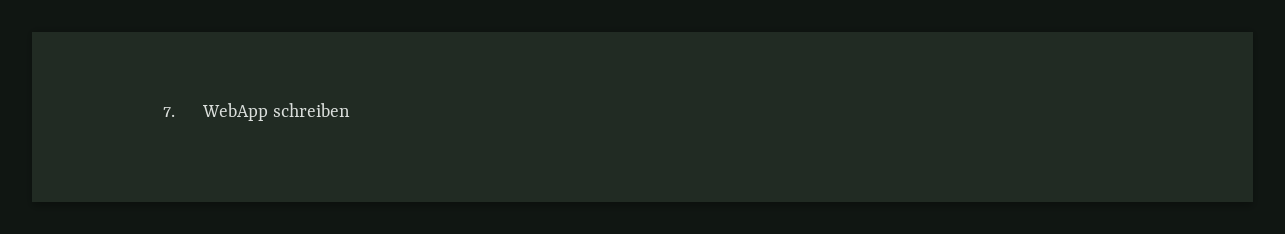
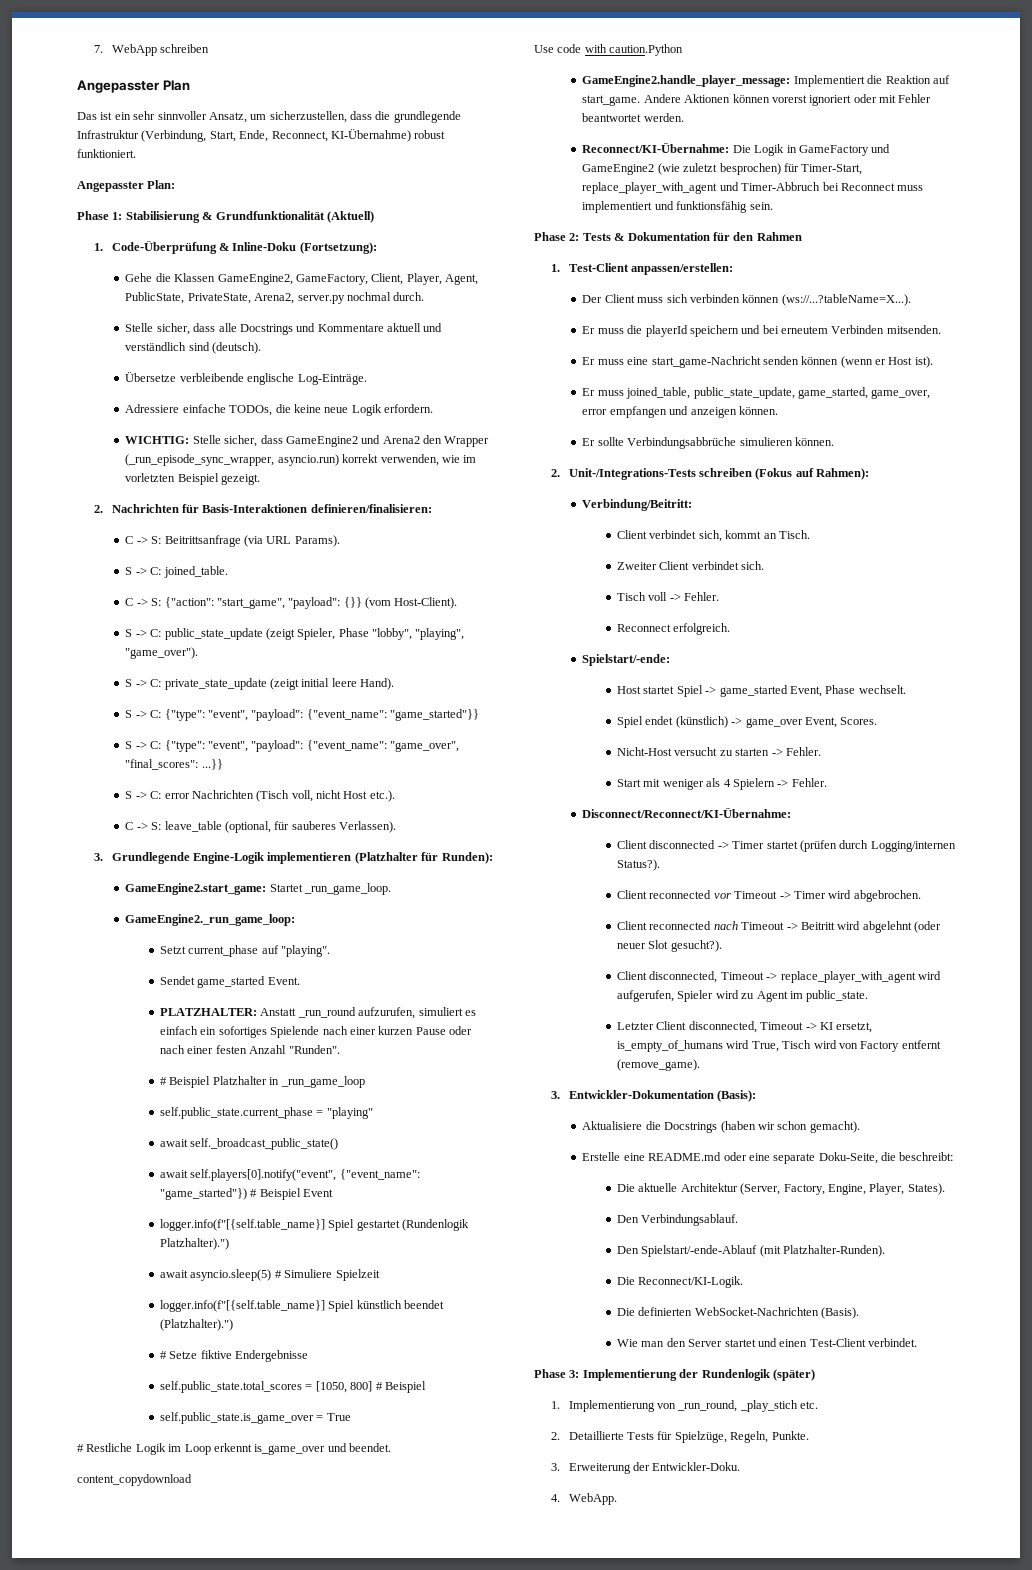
+ Angepasster Plan
+ Das ist ein sehr sinnvoller Ansatz, um sicherzustellen, dass die grundlegende Infrastruktur (Verbindung, Start, Ende, Reconnect, KI-Übernahme) robust funktioniert.
+ Angepasster Plan:
+ Phase 1: Stabilisierung & Grundfunktionalität (Aktuell)
+ 1. Code-Überprüfung & Inline-Doku (Fortsetzung):
+ Gehe die Klassen GameEngine2, GameFactory, Client, Player, Agent, PublicState, PrivateState, Arena2, server.py nochmal durch.
+ Stelle sicher, dass alle Docstrings und Kommentare aktuell und verständlich sind (deutsch).
+ Übersetze verbleibende englische Log-Einträge.
+ Adressiere einfache TODOs, die keine neue Logik erfordern.
+ WICHTIG: Stelle sicher, dass GameEngine2 und Arena2 den Wrapper (_run_episode_sync_wrapper, asyncio.run) korrekt verwenden, wie im vorletzten Beispiel gezeigt.
+ 2. Nachrichten für Basis-Interaktionen definieren/finalisieren:
+ C -> S: Beitrittsanfrage (via URL Params).
+ S -> C: joined_table.
+ C -> S: {"action": "start_game", "payload": {}} (vom Host-Client).
+ S -> C: public_state_update (zeigt Spieler, Phase "lobby", "playing", "game_over").
+ S -> C: private_state_update (zeigt initial leere Hand).
+ S -> C: {"type": "event", "payload": {"event_name": "game_started"}}
+ S -> C: {"type": "event", "payload": {"event_name": "game_over", "final_scores": ...}}
+ S -> C: error Nachrichten (Tisch voll, nicht Host etc.).
+ C -> S: leave_table (optional, für sauberes Verlassen).
+ 3. Grundlegende Engine-Logik implementieren (Platzhalter für Runden):
+ GameEngine2.start_game: Startet _run_game_loop.
+ GameEngine2._run_game_loop:
+ Setzt current_phase auf "playing".
+ Sendet game_started Event.
+ PLATZHALTER: Anstatt _run_round aufzurufen, simuliert es einfach ein sofortiges Spielende nach einer kurzen Pause oder nach einer festen Anzahl "Runden".
+ # Beispiel Platzhalter in _run_game_loop
+ self.public_state.current_phase = "playing"
+ await self._broadcast_public_state()
+ await self.players[0].notify("event", {"event_name": "game_started"}) # Beispiel Event
+ logger.info(f"[{self.table_name}] Spiel gestartet (Rundenlogik Platzhalter).")
+ await asyncio.sleep(5) # Simuliere Spielzeit
+ logger.info(f"[{self.table_name}] Spiel künstlich beendet (Platzhalter).")
+ # Setze fiktive Endergebnisse
+ self.public_state.total_scores = [1050, 800] # Beispiel
+ self.public_state.is_game_over = True
+ # Restliche Logik im Loop erkennt is_game_over und beendet.
+ content_copydownload
+ Use code with caution.Python
+ GameEngine2.handle_player_message: Implementiert die Reaktion auf start_game. Andere Aktionen können vorerst ignoriert oder mit Fehler beantwortet werden.
+ Reconnect/KI-Übernahme: Die Logik in GameFactory und GameEngine2 (wie zuletzt besprochen) für Timer-Start, replace_player_with_agent und Timer-Abbruch bei Reconnect muss implementiert und funktionsfähig sein.
+ Phase 2: Tests & Dokumentation für den Rahmen
+ 1. Test-Client anpassen/erstellen:
+ Der Client muss sich verbinden können (ws://...?tableName=X...).
+ Er muss die playerId speichern und bei erneutem Verbinden mitsenden.
+ Er muss eine start_game-Nachricht senden können (wenn er Host ist).
+ Er muss joined_table, public_state_update, game_started, game_over, error empfangen und anzeigen können.
+ Er sollte Verbindungsabbrüche simulieren können.
+ 2. Unit-/Integrations-Tests schreiben (Fokus auf Rahmen):
+ Verbindung/Beitritt:
+ Client verbindet sich, kommt an Tisch.
+ Zweiter Client verbindet sich.
+ Tisch voll -> Fehler.
+ Reconnect erfolgreich.
+ Spielstart/-ende:
+ Host startet Spiel -> game_started Event, Phase wechselt.
+ Spiel endet (künstlich) -> game_over Event, Scores.
+ Nicht-Host versucht zu starten -> Fehler.
+ Start mit weniger als 4 Spielern -> Fehler.
+ Disconnect/Reconnect/KI-Übernahme:
+ Client disconnected -> Timer startet (prüfen durch Logging/internen Status?).
+ Client reconnected vor Timeout -> Timer wird abgebrochen.
+ Client reconnected nach Timeout -> Beitritt wird abgelehnt (oder neuer Slot gesucht?).
+ Client disconnected, Timeout -> replace_player_with_agent wird aufgerufen, Spieler wird zu Agent im public_state.
+ Letzter Client disconnected, Timeout -> KI ersetzt, is_empty_of_humans wird True, Tisch wird von Factory entfernt (remove_game).
+ 3. Entwickler-Dokumentation (Basis):
+ Aktualisiere die Docstrings (haben wir schon gemacht).
+ Erstelle eine README.md oder eine separate Doku-Seite, die beschreibt:
+ Die aktuelle Architektur (Server, Factory, Engine, Player, States).
+ Den Verbindungsablauf.
+ Den Spielstart/-ende-Ablauf (mit Platzhalter-Runden).
+ Die Reconnect/KI-Logik.
+ Die definierten WebSocket-Nachrichten (Basis).
+ Wie man den Server startet und einen Test-Client verbindet.
+ Phase 3: Implementierung der Rundenlogik (später)
+ 1. Implementierung von _run_round, _play_stich etc.
+ 2. Detaillierte Tests für Spielzüge, Regeln, Punkte.
+ 3. Erweiterung der Entwickler-Doku.
+ 4. WebApp.

